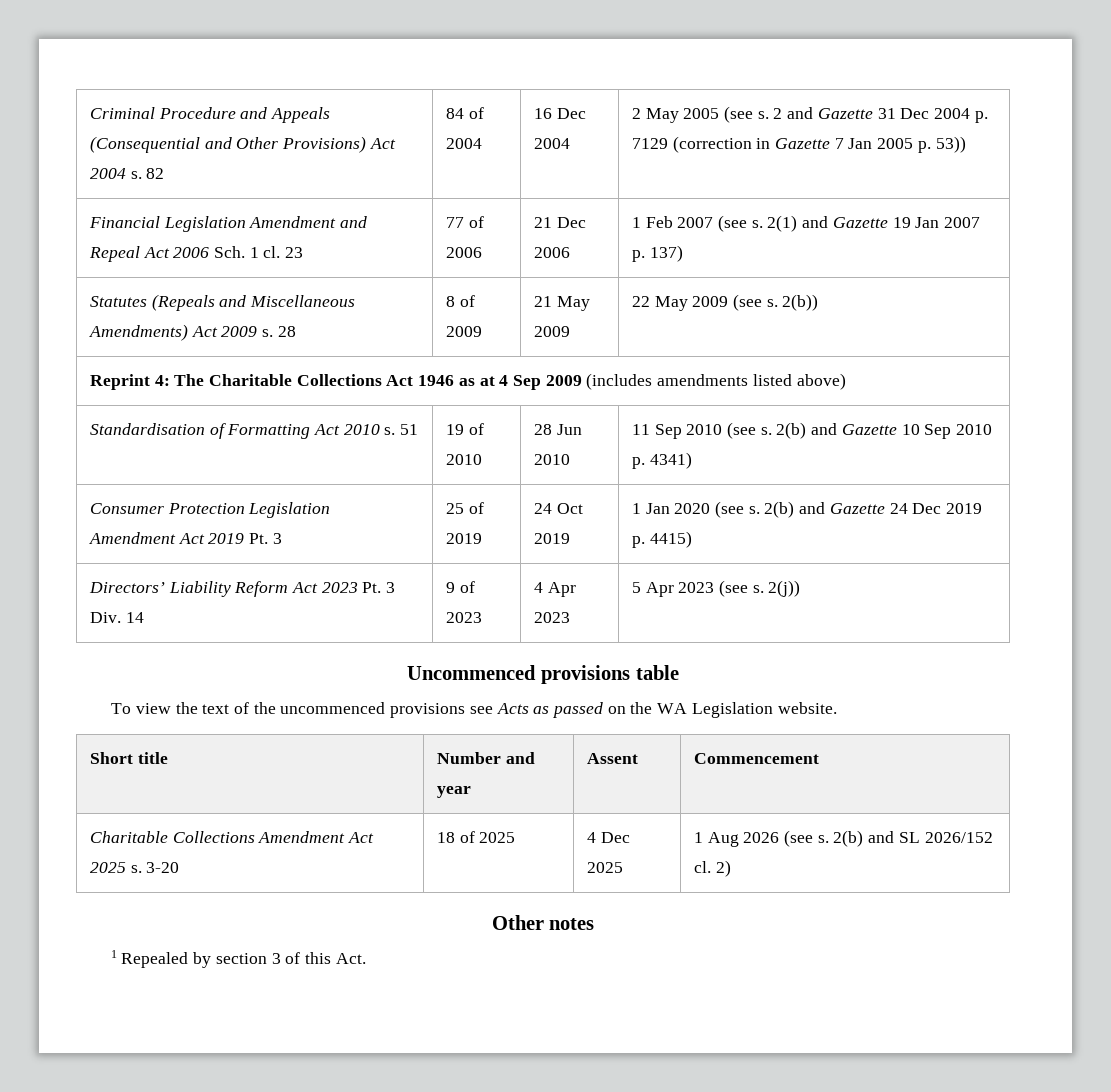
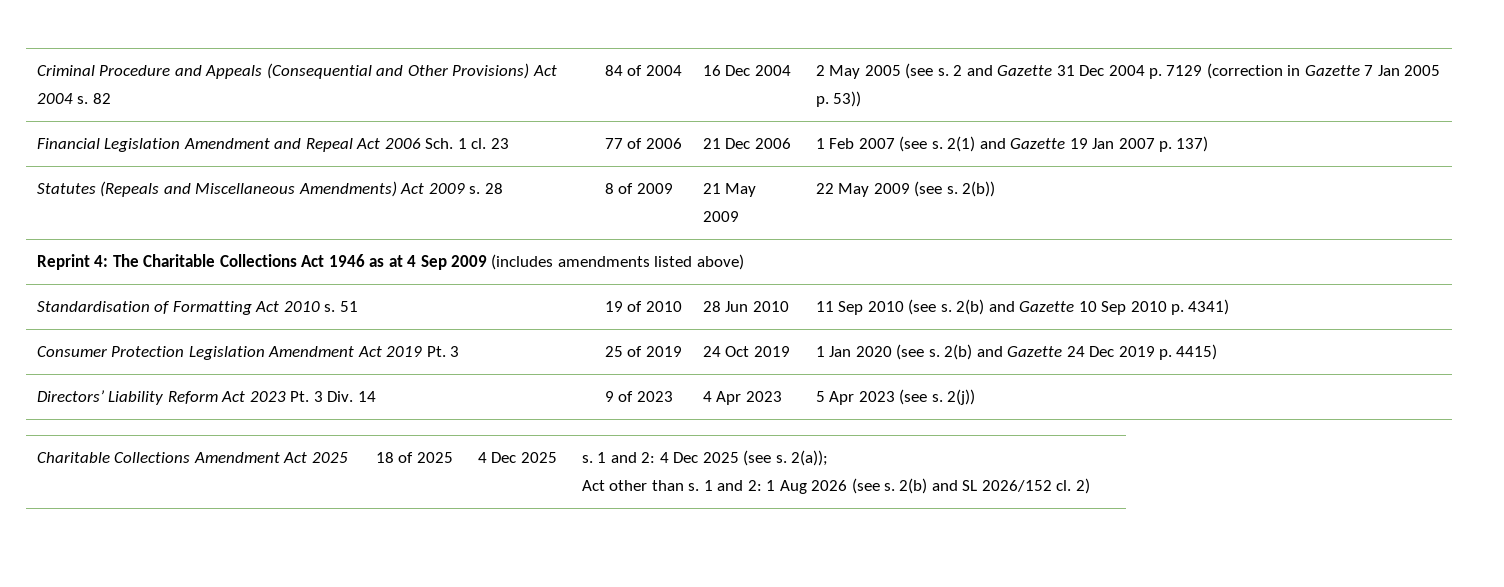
- Uncommenced provisions table
- To view the text of the uncommenced provisions see Acts as passed on the WA Legislation website.
- Short title | Number and year | Assent | Commencement
- Charitable Collections Amendment Act 2025 s. 3-20 | 18 of 2025 | 4 Dec 2025 | 1 Aug 2026 (see s. 2(b) and SL 2026/152 cl. 2)
+ Charitable Collections Amendment Act 2025 | 18 of 2025 | 4 Dec 2025 | s. 1 and 2: 4 Dec 2025 (see s. 2(a));
+ Act other than s. 1 and 2: 1 Aug 2026 (see s. 2(b) and SL 2026/152 cl. 2)
- Other notes
- 1 Repealed by section 3 of this Act.

